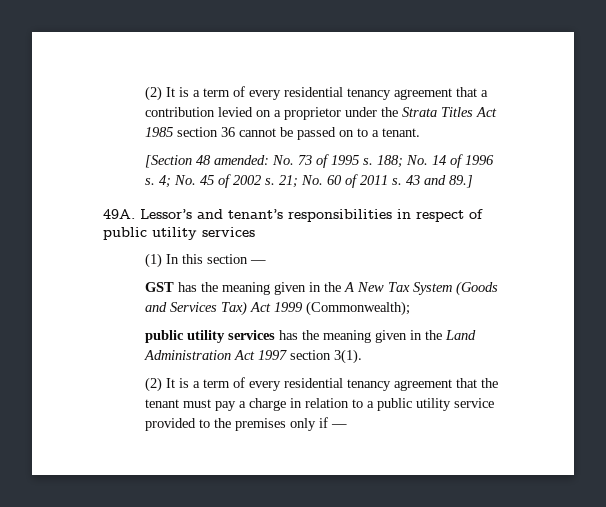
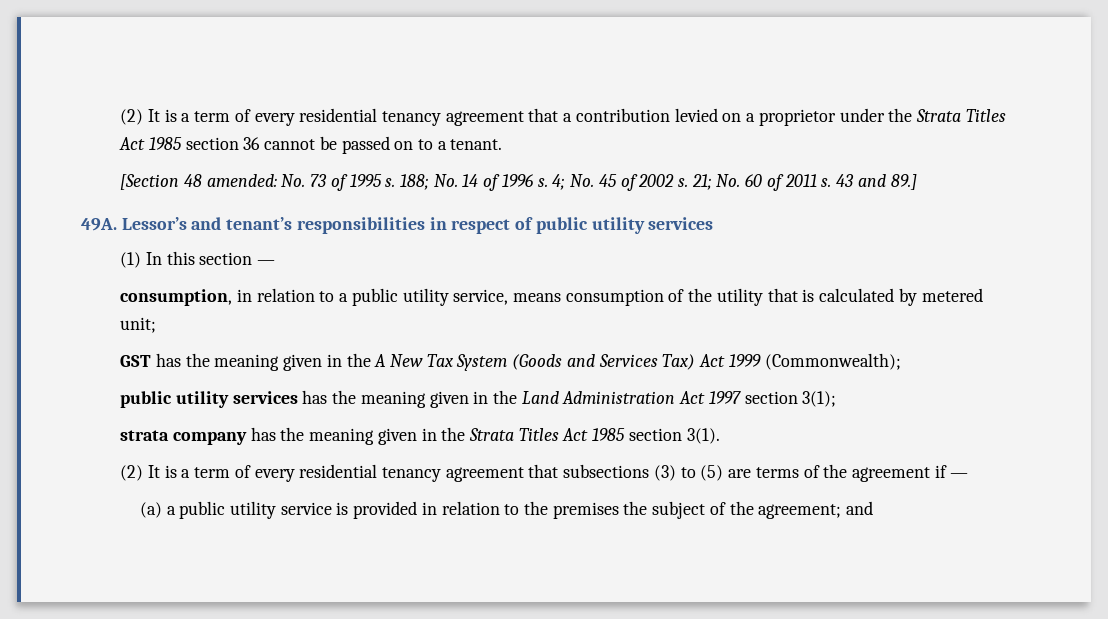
+ consumption, in relation to a public utility service, means consumption of the utility that is calculated by metered unit;
- public utility services has the meaning given in the Land Administration Act 1997 section 3(1).
+ public utility services has the meaning given in the Land Administration Act 1997 section 3(1);
+ strata company has the meaning given in the Strata Titles Act 1985 section 3(1).
- (2) It is a term of every residential tenancy agreement that the tenant must pay a charge in relation to a public utility service provided to the premises only if —
+ (2) It is a term of every residential tenancy agreement that subsections (3) to (5) are terms of the agreement if —
+ (a) a public utility service is provided in relation to the premises the subject of the agreement; and

